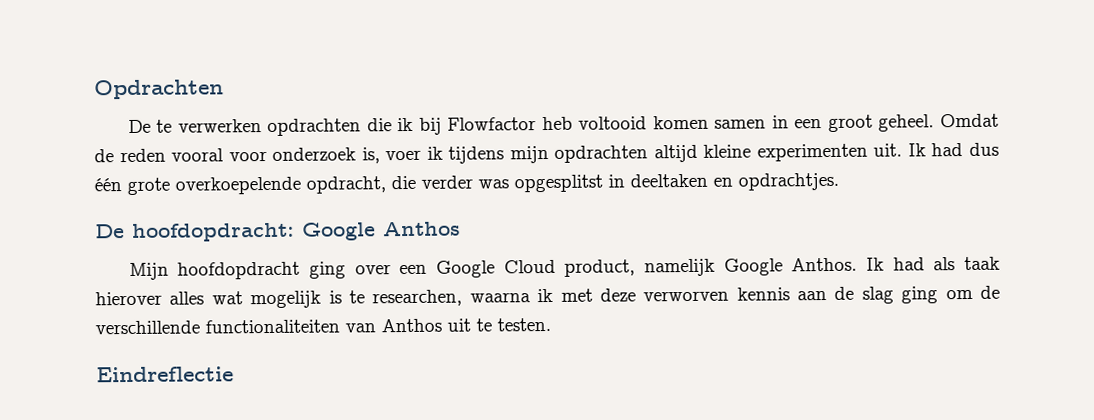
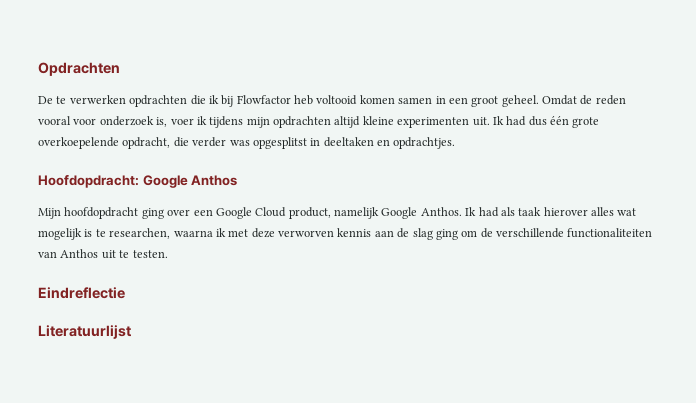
- De hoofdopdracht: Google Anthos
+ Hoofdopdracht: Google Anthos
+ Literatuurlijst

